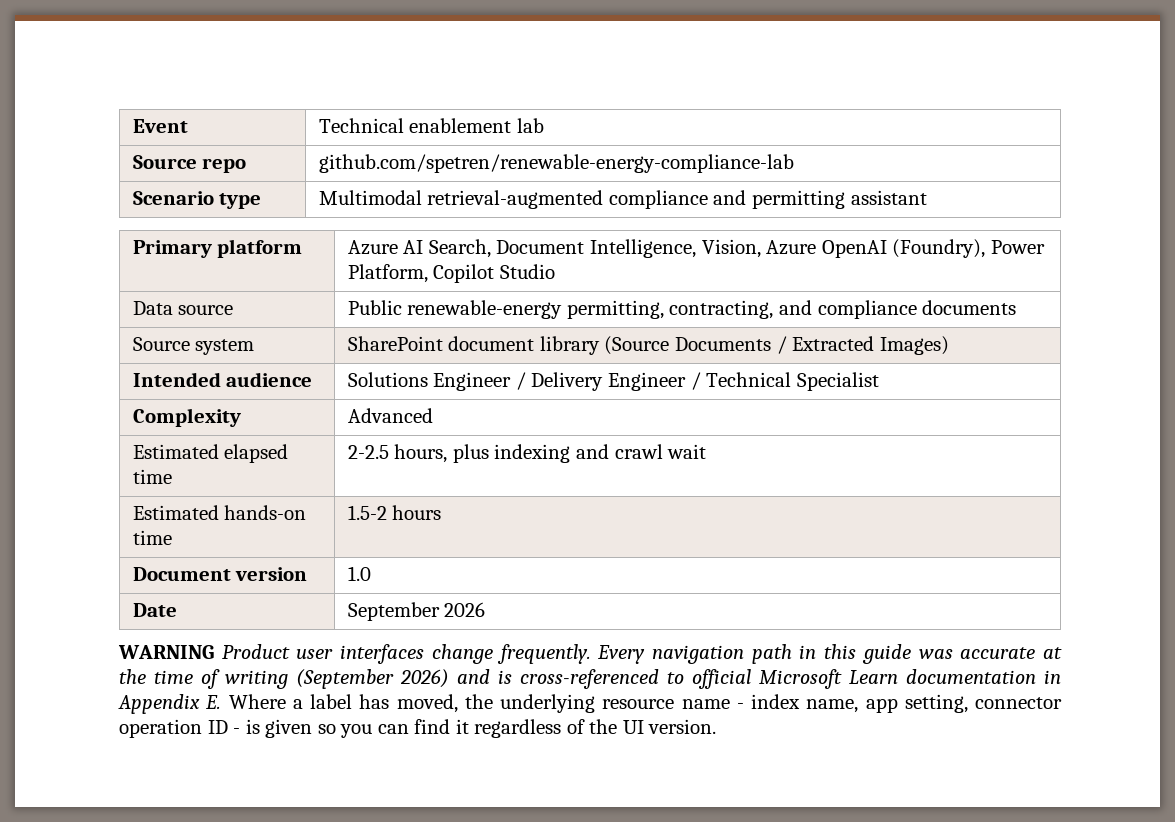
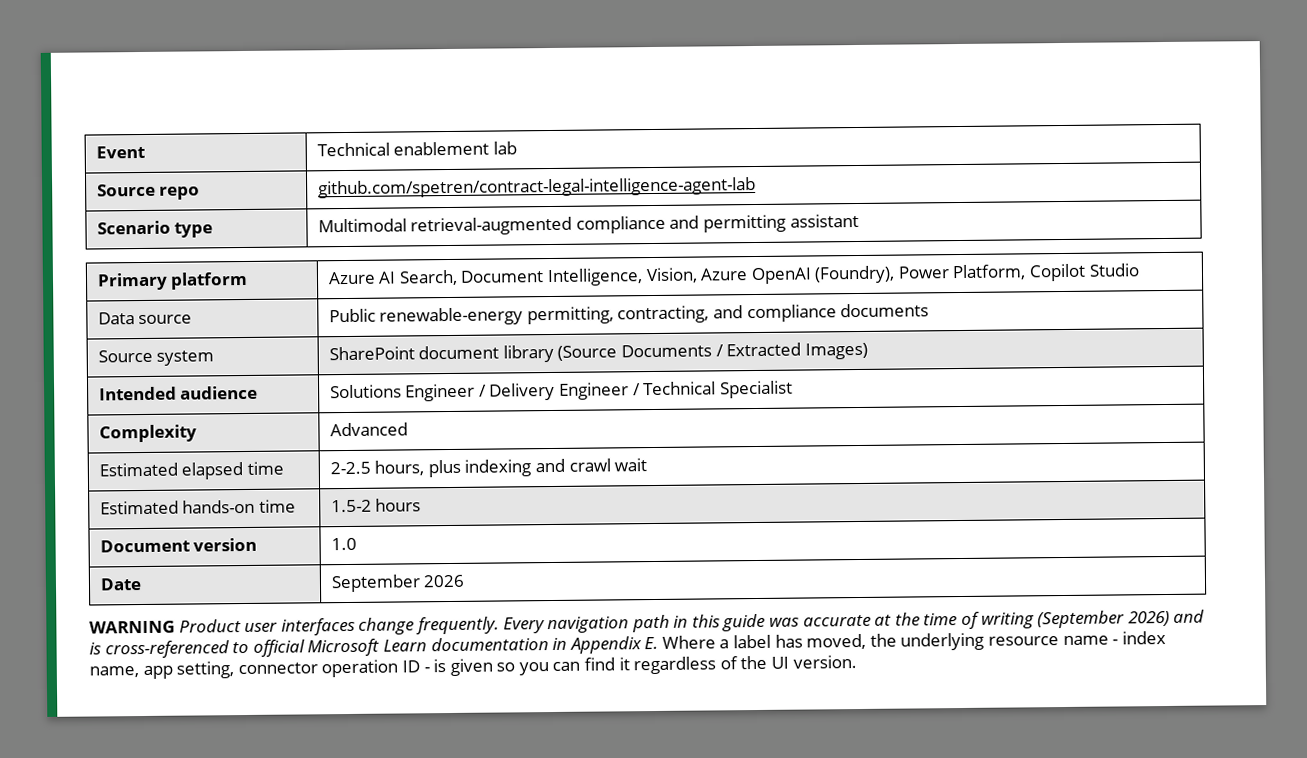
- Source repo | github.com/spetren/renewable-energy-compliance-lab
+ Source repo | github.com/spetren/contract-legal-intelligence-agent-lab

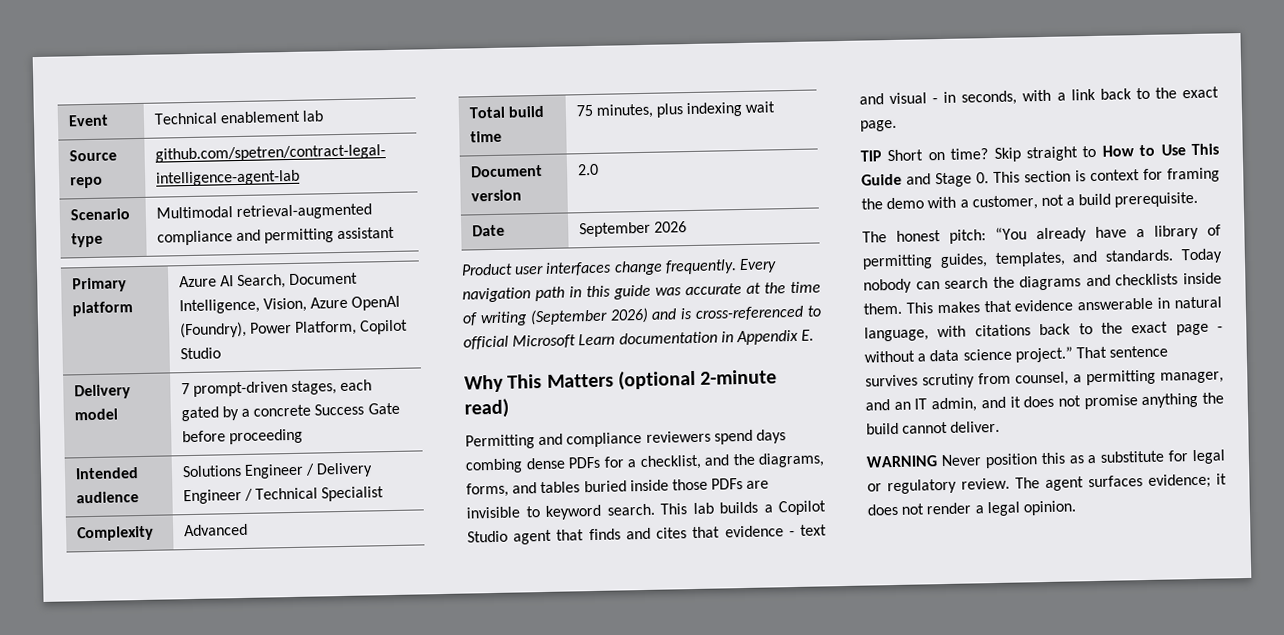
- Data source | Public renewable-energy permitting, contracting, and compliance documents
- Source system | SharePoint document library (Source Documents / Extracted Images)
+ Delivery model | 7 prompt-driven stages, each gated by a concrete Success Gate before proceeding
- Estimated elapsed time | 2-2.5 hours, plus indexing and crawl wait
- Estimated hands-on time | 1.5-2 hours
+ Total build time | 75 minutes, plus indexing wait
- Document version | 1.0
+ Document version | 2.0
- WARNING Product user interfaces change frequently.
+ Product user interfaces change frequently.
- Every navigation path in this guide was accurate at the time of writing (September 2026) and is cross-referenced to official Microsoft Learn documentation in Appendix E. Where a label has moved, the underlying resource name - index name, app setting, connector operation ID - is given so you can find it regardless of the UI version.
+ Every navigation path in this guide was accurate at the time of writing (September 2026) and is cross-referenced to official Microsoft Learn documentation in Appendix E.
+ Why This Matters (optional 2-minute read)
+ Permitting and compliance reviewers spend days combing dense PDFs for a checklist, and the diagrams, forms, and tables buried inside those PDFs are invisible to keyword search. This lab builds a Copilot Studio agent that finds and cites that evidence - text and visual - in seconds, with a link back to the exact page.
+ TIP Short on time? Skip straight to How to Use This Guide and Stage 0. This section is context for framing the demo with a customer, not a build prerequisite.
+ The honest pitch: “You already have a library of permitting guides, templates, and standards. Today nobody can search the diagrams and checklists inside them. This makes that evidence answerable in natural language, with citations back to the exact page - without a data science project.” That sentence survives scrutiny from counsel, a permitting manager, and an IT admin, and it does not promise anything the build cannot deliver.
+ WARNING Never position this as a substitute for legal or regulatory review. The agent surfaces evidence; it does not render a legal opinion.

